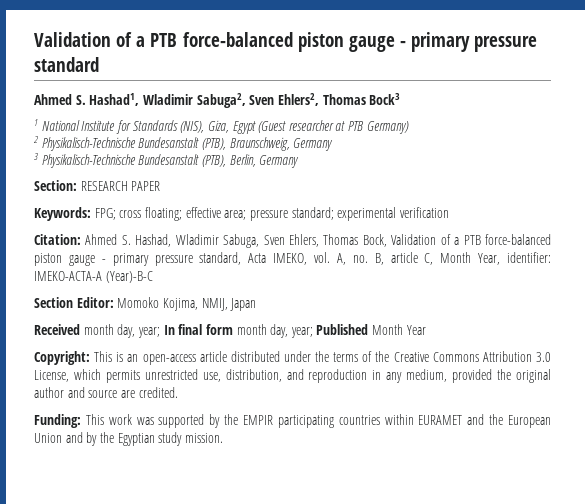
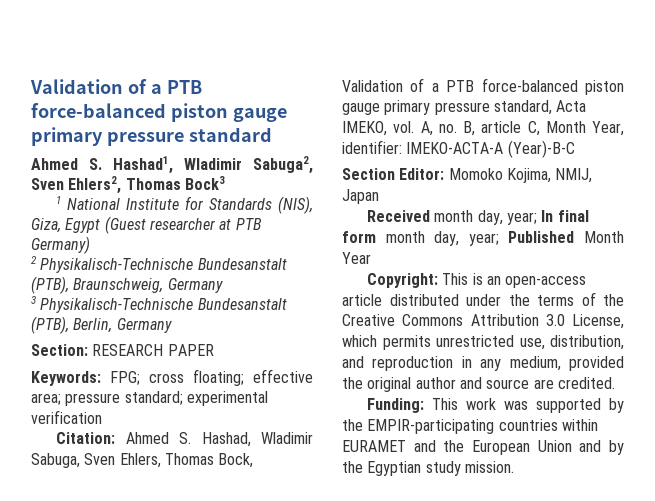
- Validation of a PTB force-balanced piston gauge - primary pressure standard
+ Validation of a PTB force-balanced piston gauge primary pressure standard
- Citation: Ahmed S. Hashad, Wladimir Sabuga, Sven Ehlers, Thomas Bock, Validation of a PTB force-balanced piston gauge - primary pressure standard, Acta IMEKO, vol. A, no. B, article C, Month Year, identifier: IMEKO-ACTA-A (Year)-B-C
+ Citation: Ahmed S. Hashad, Wladimir Sabuga, Sven Ehlers, Thomas Bock, Validation of a PTB force-balanced piston gauge primary pressure standard, Acta IMEKO, vol. A, no. B, article C, Month Year, identifier: IMEKO-ACTA-A (Year)-B-C
- Funding: This work was supported by the EMPIR participating countries within EURAMET and the European Union and by the Egyptian study mission.
+ Funding: This work was supported by the EMPIR-participating countries within EURAMET and the European Union and by the Egyptian study mission.

